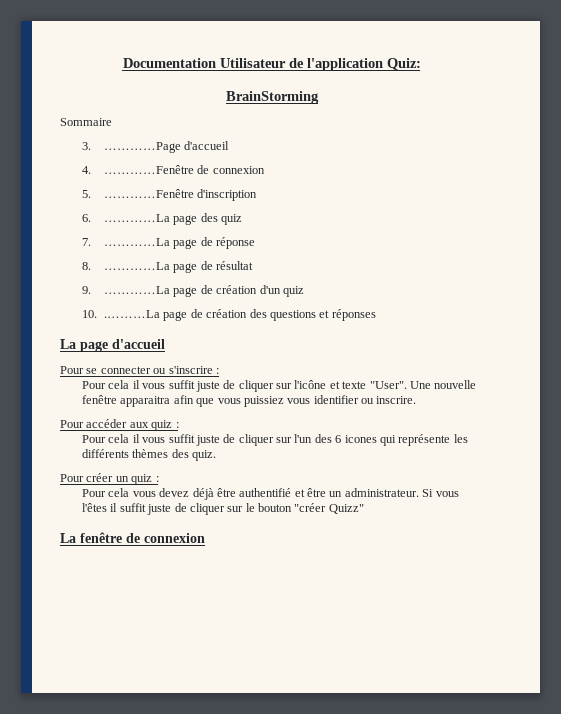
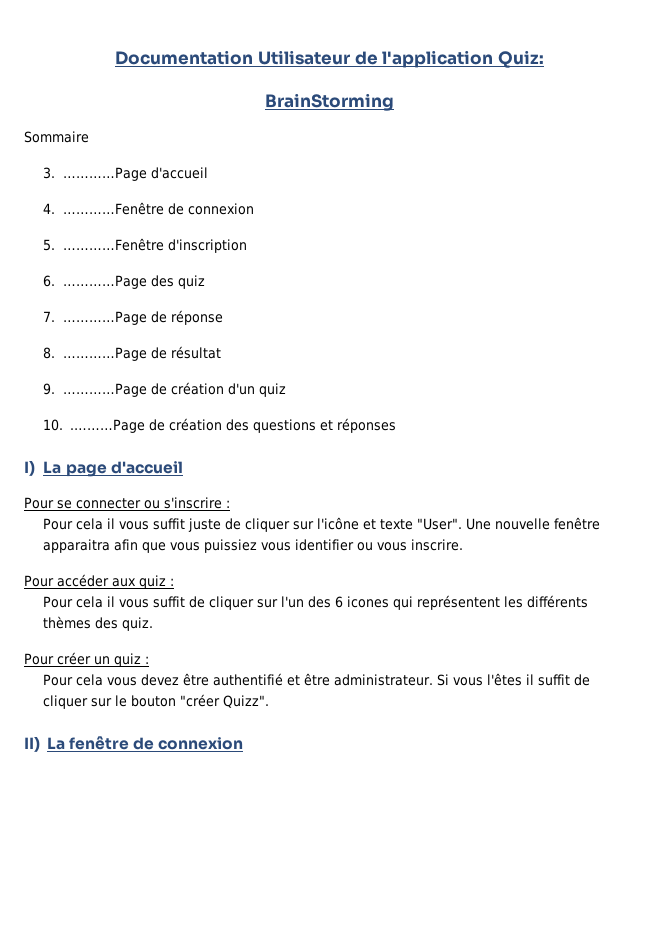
- 6. …………La page des quiz
+ 6. …………Page des quiz
- 7. …………La page de réponse
+ 7. …………Page de réponse
- 8. …………La page de résultat
+ 8. …………Page de résultat
- 9. …………La page de création d'un quiz
+ 9. …………Page de création d'un quiz
- 10. .………La page de création des questions et réponses
+ 10. .………Page de création des questions et réponses
- La page d'accueil
+ I) La page d'accueil
- Une nouvelle fenêtre apparaitra afin que vous puissiez vous identifier ou inscrire.
+ Une nouvelle fenêtre apparaitra afin que vous puissiez vous identifier ou vous inscrire.
- Pour cela il vous suffit juste de cliquer sur l'un des 6 icones qui représente les différents thèmes des quiz.
+ Pour cela il vous suffit de cliquer sur l'un des 6 icones qui représentent les différents thèmes des quiz.
- Pour cela vous devez déjà être authentifié et être un administrateur.
+ Pour cela vous devez être authentifié et être administrateur.
- Si vous l'êtes il suffit juste de cliquer sur le bouton "créer Quizz"
- La fenêtre de connexion
+ Si vous l'êtes il suffit de cliquer sur le bouton "créer Quizz".
+ II) La fenêtre de connexion

